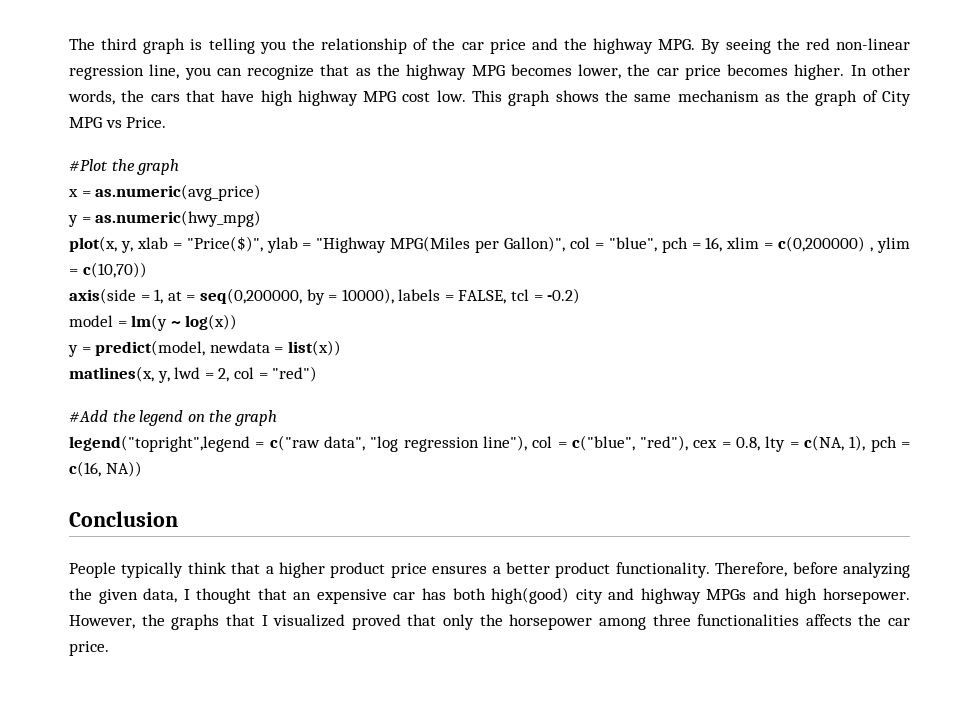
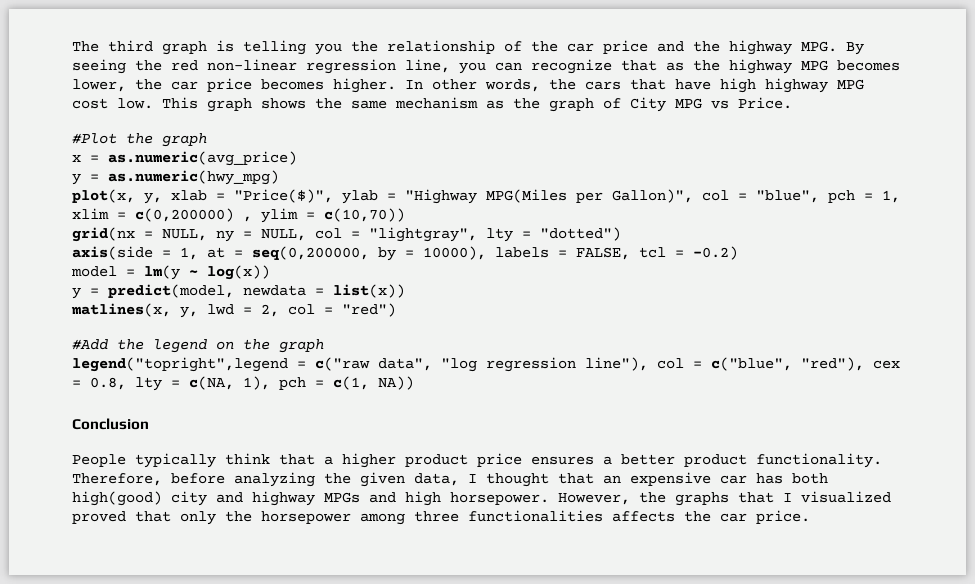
- plot(x, y, xlab = "Price($)", ylab = "Highway MPG(Miles per Gallon)", col = "blue", pch = 16, xlim = c(0,200000) , ylim = c(10,70))
+ plot(x, y, xlab = "Price($)", ylab = "Highway MPG(Miles per Gallon)", col = "blue", pch = 1, xlim = c(0,200000) , ylim = c(10,70))
+ grid(nx = NULL, ny = NULL, col = "lightgray", lty = "dotted")
- legend("topright",legend = c("raw data", "log regression line"), col = c("blue", "red"), cex = 0.8, lty = c(NA, 1), pch = c(16, NA))
+ legend("topright",legend = c("raw data", "log regression line"), col = c("blue", "red"), cex = 0.8, lty = c(NA, 1), pch = c(1, NA))

